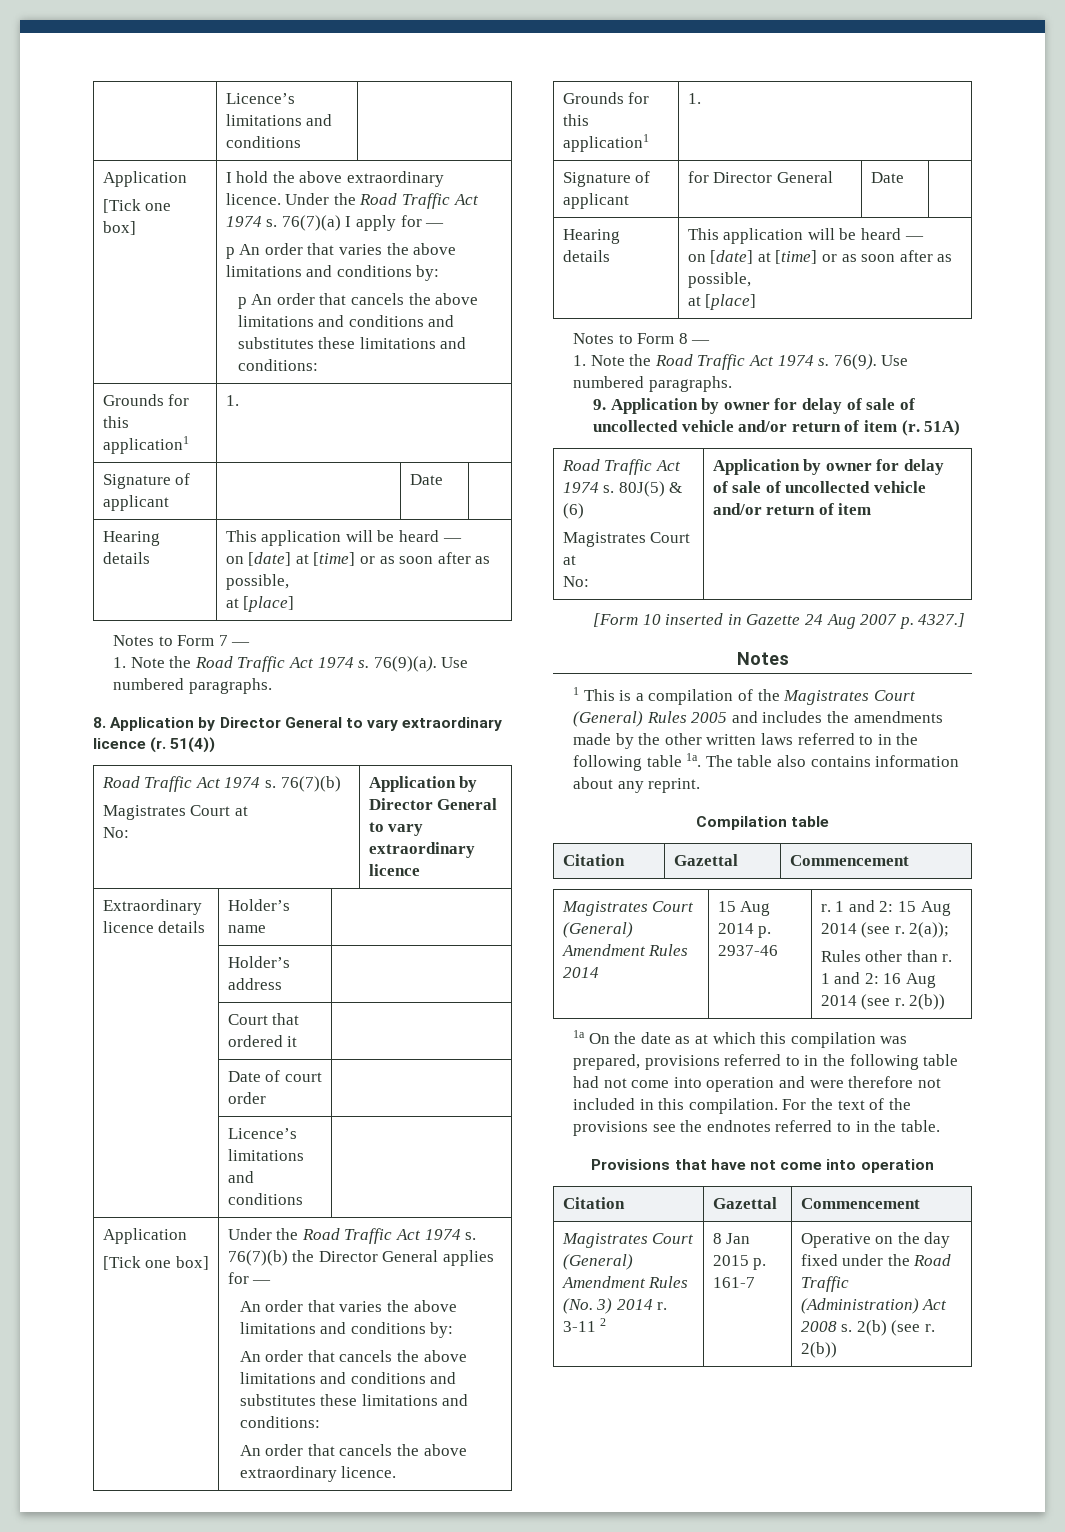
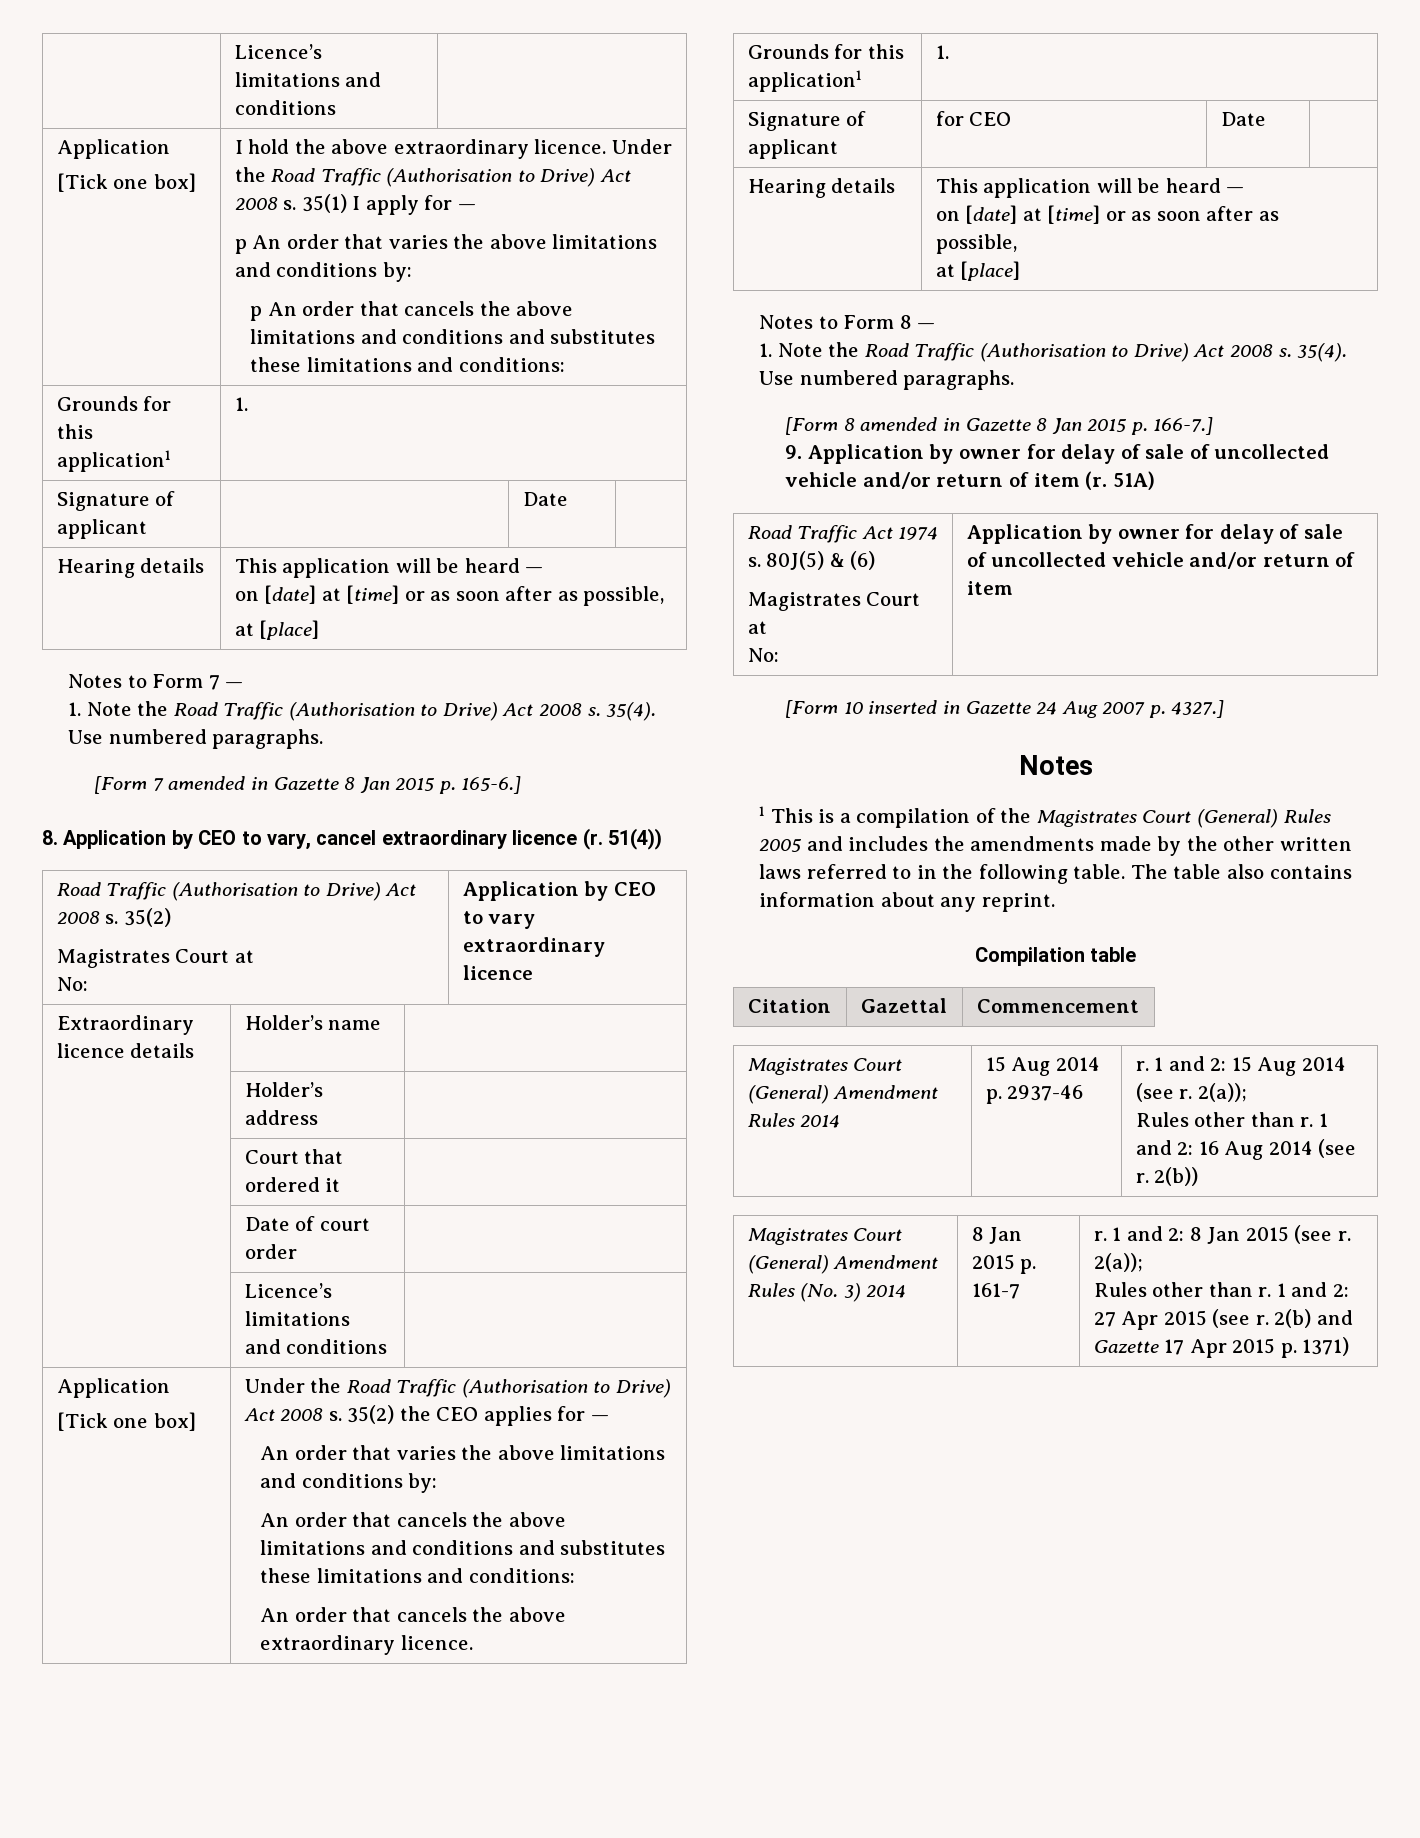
- Under the Road Traffic Act 1974 s. 76(7)(a) I apply for —
+ Under the Road Traffic (Authorisation to Drive) Act 2008 s. 35(1) I apply for —
  Notes to Form 7 —
- 1. Note the Road Traffic Act 1974 s. 76(9)(a). Use numbered paragraphs.
+ 1. Note the Road Traffic (Authorisation to Drive) Act 2008 s. 35(4). Use numbered paragraphs.
+ [Form 7 amended in Gazette 8 Jan 2015 p. 165-6.]
- 8. Application by Director General to vary extraordinary licence (r.
+ 8. Application by CEO to vary, cancel extraordinary licence (r.
  51(4))
- Road Traffic Act 1974 s. 76(7)(b)
+ Road Traffic (Authorisation to Drive) Act 2008 s. 35(2)
  Magistrates Court at
- No: | Application by Director General to vary extraordinary licence
+ No: | Application by CEO to vary extraordinary licence
- Under the Road Traffic Act 1974 s. 76(7)(b) the Director General applies for —
+ Under the Road Traffic (Authorisation to Drive) Act 2008 s. 35(2) the CEO applies for —
- Signature of applicant | for Director General | Date |
+ Signature of applicant | for CEO | Date |
  Notes to Form 8 —
- 1. Note the Road Traffic Act 1974 s. 76(9). Use numbered paragraphs.
+ 1. Note the Road Traffic (Authorisation to Drive) Act 2008 s. 35(4). Use numbered paragraphs.
+ [Form 8 amended in Gazette 8 Jan 2015 p. 166-7.]
- 1 This is a compilation of the Magistrates Court (General) Rules 2005 and includes the amendments made by the other written laws referred to in the following table 1a.
+ 1 This is a compilation of the Magistrates Court (General) Rules 2005 and includes the amendments made by the other written laws referred to in the following table.
- 1a On the date as at which this compilation was prepared, provisions referred to in the following table had not come into operation and were therefore not included in this compilation. For the text of the provisions see the endnotes referred to in the table.
- Provisions that have not come into operation
- Citation | Gazettal | Commencement
- Magistrates Court (General) Amendment Rules (No. 3) 2014 r. 3-11 2
+ Magistrates Court (General) Amendment Rules (No. 3) 2014
- Operative on the day fixed under the Road Traffic (Administration) Act 2008 s. 2(b) (see r. 2(b))
+ r. 1 and 2: 8 Jan 2015 (see r. 2(a));
+ Rules other than r. 1 and 2: 27 Apr 2015 (see r. 2(b) and Gazette 17 Apr 2015 p. 1371)

